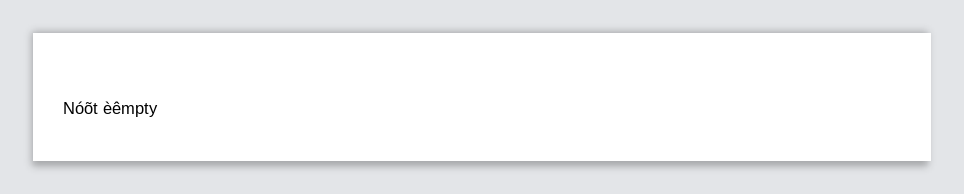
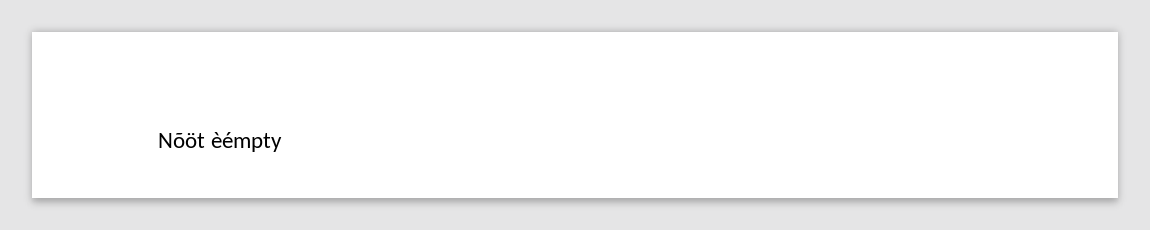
- Nóõt èêmpty
+ Nõöt èémpty

